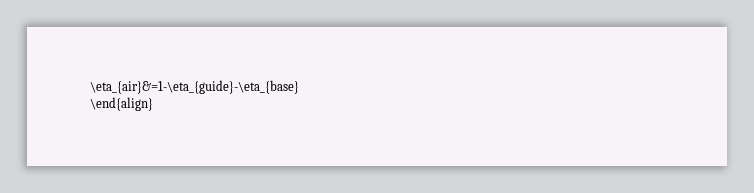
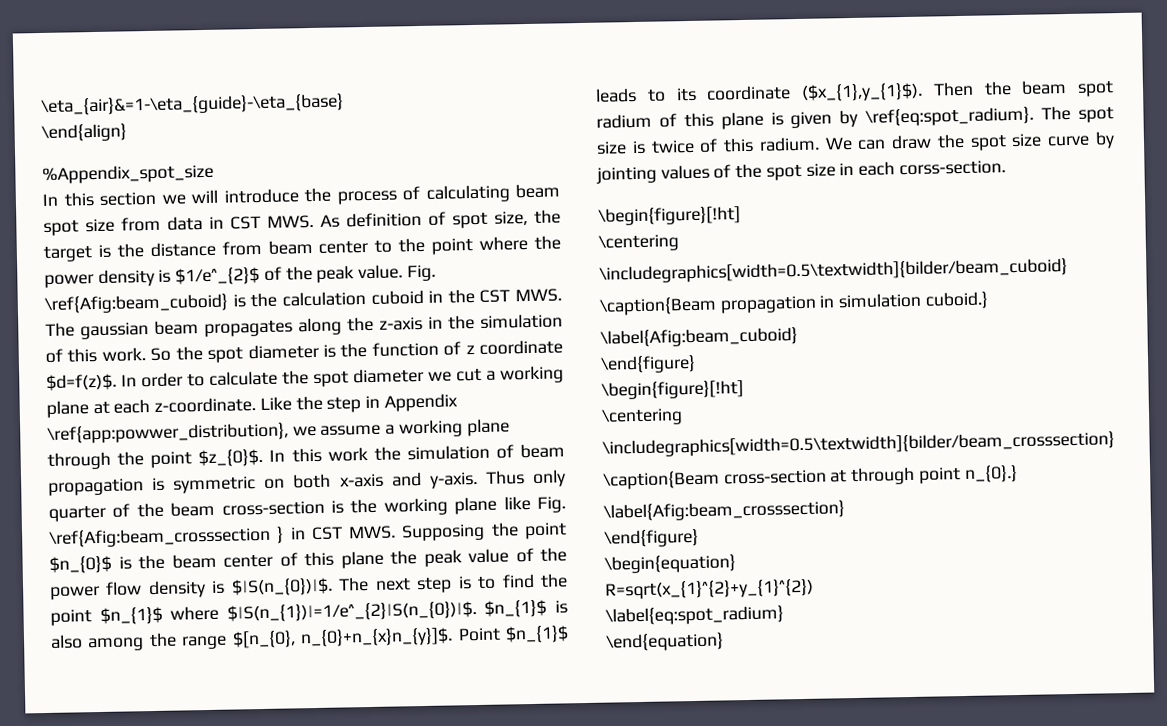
+ %Appendix_spot_size
+ In this section we will introduce the process of calculating beam spot size from data in CST MWS. As definition of spot size, the target is the distance from beam center to the point where the power density is $1/e^_{2}$ of the peak value. Fig. \ref{Afig:beam_cuboid} is the calculation cuboid in the CST MWS. The gaussian beam propagates along the z-axis in the simulation of this work. So the spot diameter is the function of z coordinate $d=f(z)$. In order to calculate the spot diameter we cut a working plane at each z-coordinate. Like the step in Appendix \ref{app:powwer_distribution}, we assume a working plane through the point $z_{0}$. In this work the simulation of beam propagation is symmetric on both x-axis and y-axis. Thus only quarter of the beam cross-section is the working plane like Fig. \ref{Afig:beam_crosssection } in CST MWS. Supposing the point $n_{0}$ is the beam center of this plane the peak value of the power flow density is $|S(n_{0})|$. The next step is to find the point $n_{1}$ where $|S(n_{1})|=1/e^_{2}|S(n_{0})|$. $n_{1}$ is also among the range $[n_{0}, n_{0}+n_{x}n_{y}]$. Point $n_{1}$ leads to its coordinate ($x_{1},y_{1}$). Then the beam spot radium of this plane is given by \ref{eq:spot_radium}. The spot size is twice of this radium. We can draw the spot size curve by jointing values of the spot size in each corss-section.
+ \begin{figure}[!ht]
+ \centering
+ \includegraphics[width=0.5\textwidth]{bilder/beam_cuboid}
+ \caption{Beam propagation in simulation cuboid.}
+ \label{Afig:beam_cuboid}
+ \end{figure}
+ \begin{figure}[!ht]
+ \centering
+ \includegraphics[width=0.5\textwidth]{bilder/beam_crosssection}
+ \caption{Beam cross-section at through point n_{0}.}
+ \label{Afig:beam_crosssection}
+ \end{figure}
+ \begin{equation}
+ R=sqrt(x_{1}^{2}+y_{1}^{2})
+ \label{eq:spot_radium}
+ \end{equation}

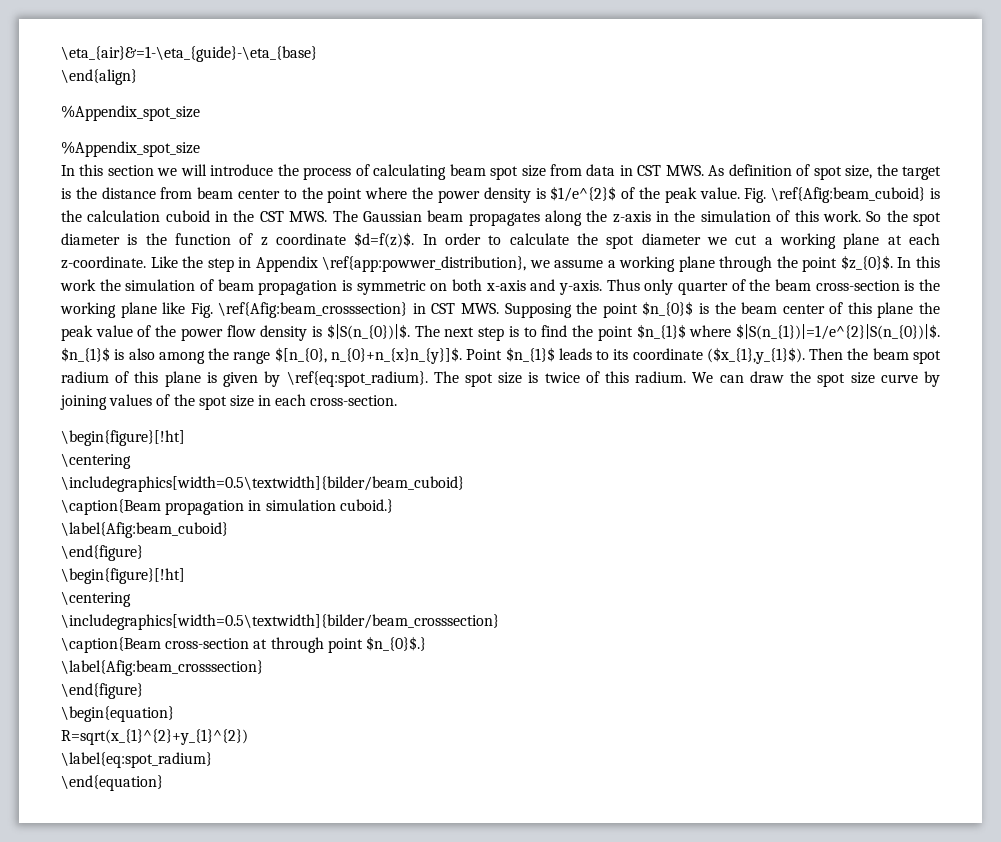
  \end{align}
+ %Appendix_spot_size
- In this section we will introduce the process of calculating beam spot size from data in CST MWS. As definition of spot size, the target is the distance from beam center to the point where the power density is $1/e^_{2}$ of the peak value.
+ In this section we will introduce the process of calculating beam spot size from data in CST MWS. As definition of spot size, the target is the distance from beam center to the point where the power density is $1/e^{2}$ of the peak value.
- Fig. \ref{Afig:beam_cuboid} is the calculation cuboid in the CST MWS. The gaussian beam propagates along the z-axis in the simulation of this work.
+ Fig. \ref{Afig:beam_cuboid} is the calculation cuboid in the CST MWS. The Gaussian beam propagates along the z-axis in the simulation of this work.
- Thus only quarter of the beam cross-section is the working plane like Fig. \ref{Afig:beam_crosssection } in CST MWS. Supposing the point $n_{0}$ is the beam center of this plane the peak value of the power flow density is $|S(n_{0})|$.
+ Thus only quarter of the beam cross-section is the working plane like Fig. \ref{Afig:beam_crosssection} in CST MWS. Supposing the point $n_{0}$ is the beam center of this plane the peak value of the power flow density is $|S(n_{0})|$.
- The next step is to find the point $n_{1}$ where $|S(n_{1})|=1/e^_{2}|S(n_{0})|$.
+ The next step is to find the point $n_{1}$ where $|S(n_{1})|=1/e^{2}|S(n_{0})|$.
- We can draw the spot size curve by jointing values of the spot size in each corss-section.
+ We can draw the spot size curve by joining values of the spot size in each cross-section.
- \caption{Beam cross-section at through point n_{0}.}
+ \caption{Beam cross-section at through point $n_{0}$.}

